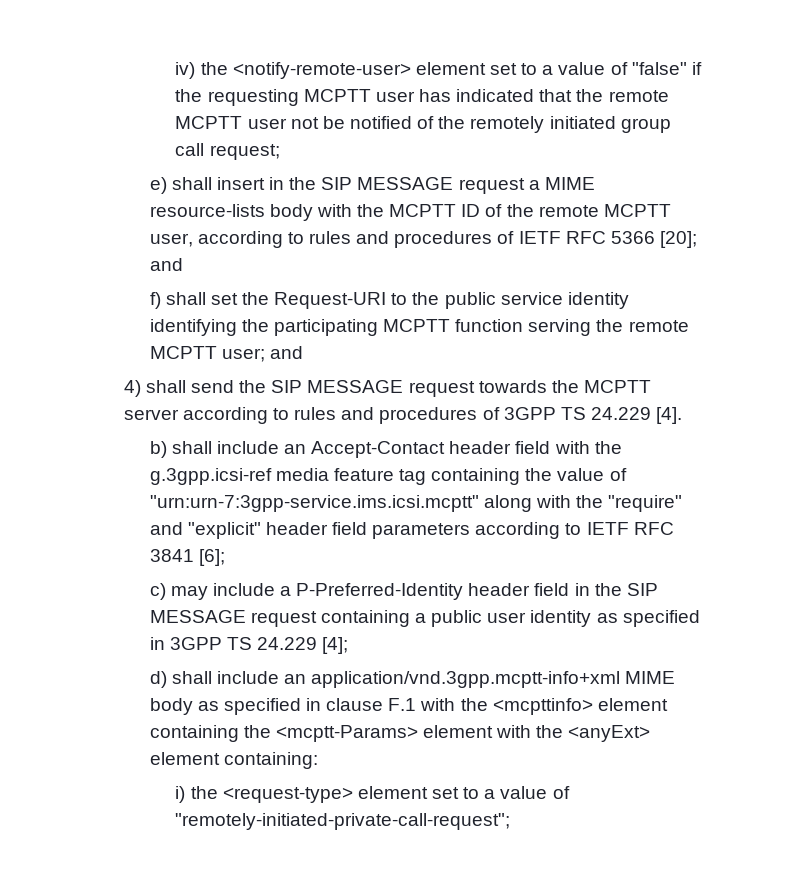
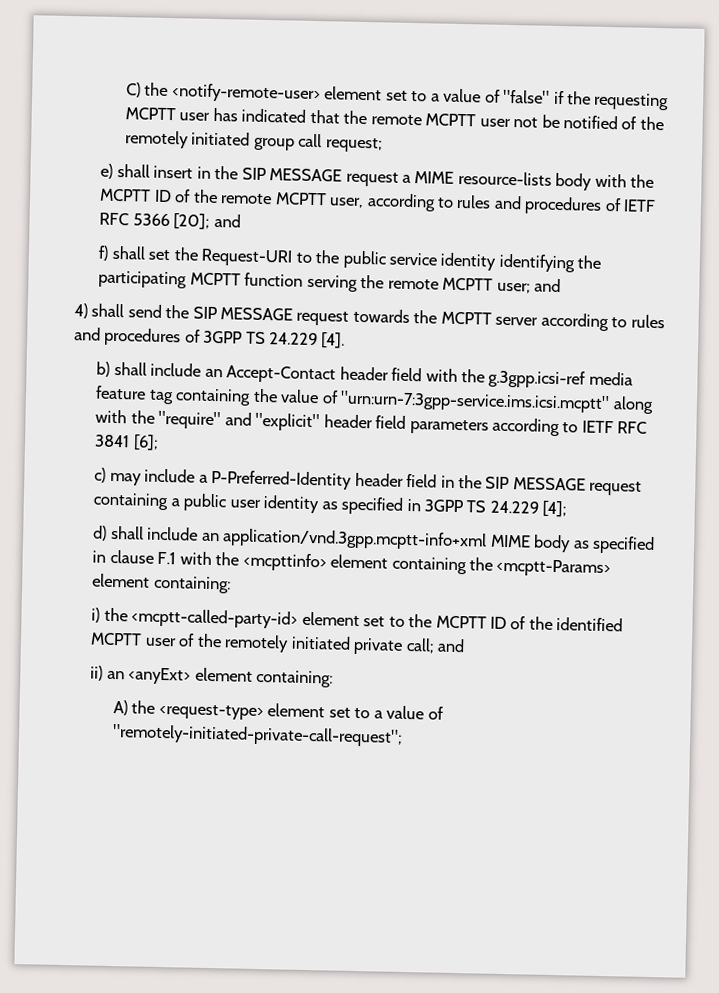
- iv) the <notify-remote-user> element set to a value of "false" if the requesting MCPTT user has indicated that the remote MCPTT user not be notified of the remotely initiated group call request;
+ C) the <notify-remote-user> element set to a value of "false" if the requesting MCPTT user has indicated that the remote MCPTT user not be notified of the remotely initiated group call request;
- d) shall include an application/vnd.3gpp.mcptt-info+xml MIME body as specified in clause F.1 with the <mcpttinfo> element containing the <mcptt-Params> element with the <anyExt> element containing:
+ d) shall include an application/vnd.3gpp.mcptt-info+xml MIME body as specified in clause F.1 with the <mcpttinfo> element containing the <mcptt-Params> element containing:
+ i) the <mcptt-called-party-id> element set to the MCPTT ID of the identified MCPTT user of the remotely initiated private call; and
+ ii) an <anyExt> element containing:
- i) the <request-type> element set to a value of "remotely-initiated-private-call-request";
+ A) the <request-type> element set to a value of "remotely-initiated-private-call-request";

